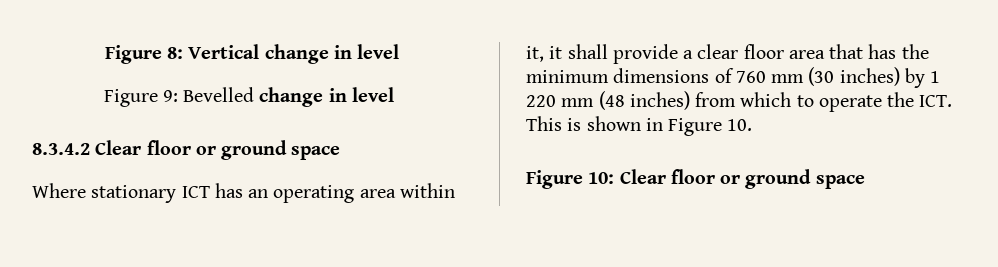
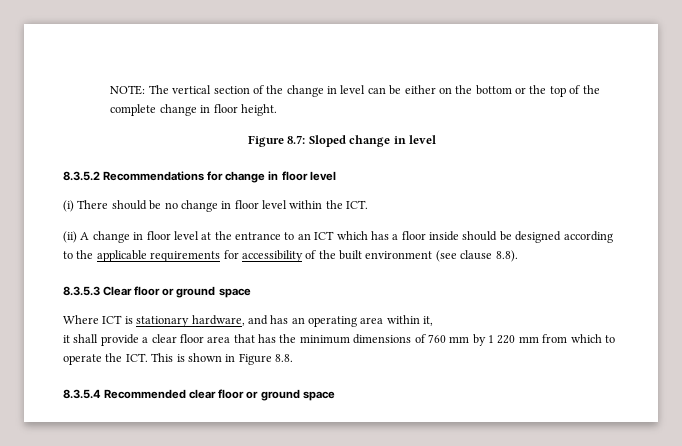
- Figure 8: Vertical change in level
- Figure 9: Bevelled change in level
- 8.3.4.2 Clear floor or ground space
+ NOTE: The vertical section of the change in level can be either on the bottom or the top of the complete change in floor height.
+ Figure 8.7: Sloped change in level
+ 8.3.5.2 Recommendations for change in floor level
+ (i) There should be no change in floor level within the ICT.
+ (ii) A change in floor level at the entrance to an ICT which has a floor inside should be designed according to the applicable requirements for accessibility of the built environment (see clause 8.8).
+ 8.3.5.3 Clear floor or ground space
- Where stationary ICT has an operating area within it, it shall provide a clear floor area that has the minimum dimensions of 760 mm (30 inches) by 1 220 mm (48 inches) from which to operate the ICT. This is shown in Figure 10.
- Figure 10: Clear floor or ground space
+ Where ICT is stationary hardware, and has an operating area within it,
+ it shall provide a clear floor area that has the minimum dimensions of 760 mm by 1 220 mm from which to operate the ICT. This is shown in Figure 8.8.
+ 8.3.5.4 Recommended clear floor or ground space

